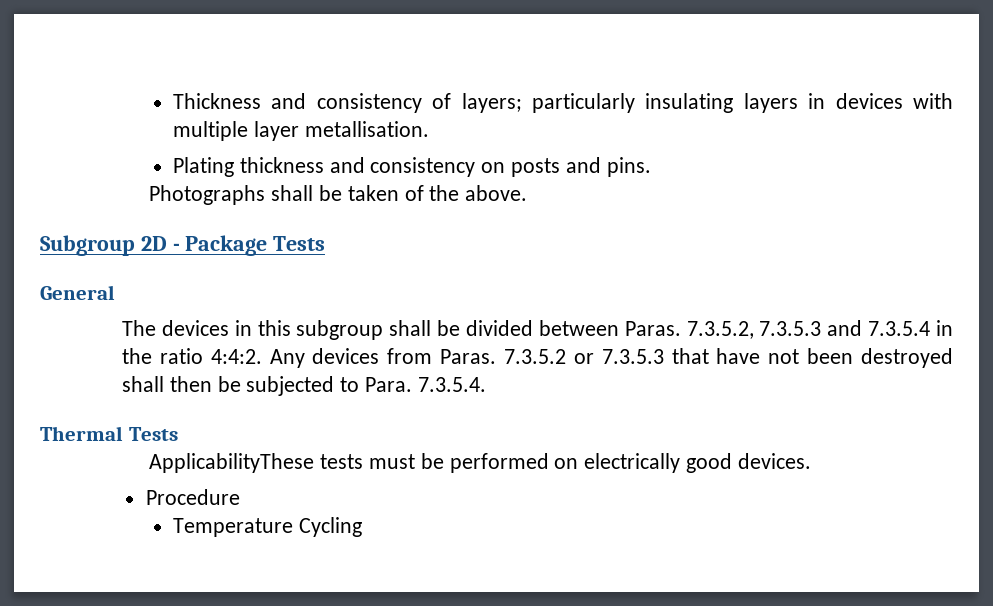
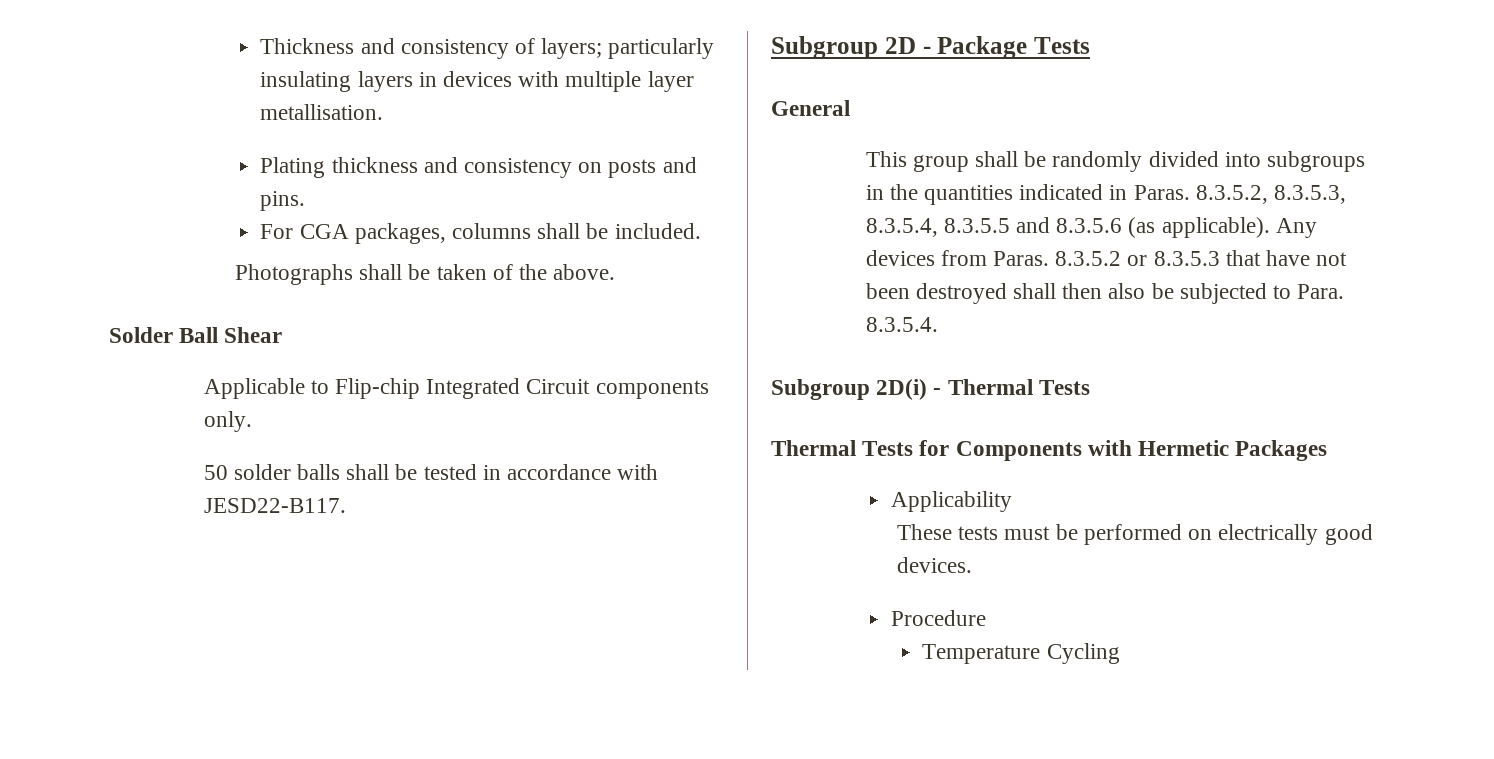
+ For CGA packages, columns shall be included.
+ Solder Ball Shear
+ Applicable to Flip-chip Integrated Circuit components only.
+ 50 solder balls shall be tested in accordance with JESD22-B117.
- The devices in this subgroup shall be divided between Paras. 7.3.5.2, 7.3.5.3 and 7.3.5.4 in the ratio 4:4:2.
+ This group shall be randomly divided into subgroups in the quantities indicated in Paras. 8.3.5.2, 8.3.5.3, 8.3.5.4, 8.3.5.5 and 8.3.5.6 (as applicable).
- Any devices from Paras. 7.3.5.2 or 7.3.5.3 that have not been destroyed shall then be subjected to Para. 7.3.5.4.
- Thermal Tests
- ApplicabilityThese tests must be performed on electrically good devices.
+ Any devices from Paras. 8.3.5.2 or 8.3.5.3 that have not been destroyed shall then also be subjected to Para. 8.3.5.4.
+ Subgroup 2D(i) - Thermal Tests
+ Thermal Tests for Components with Hermetic Packages
+ Applicability
+ These tests must be performed on electrically good devices.

